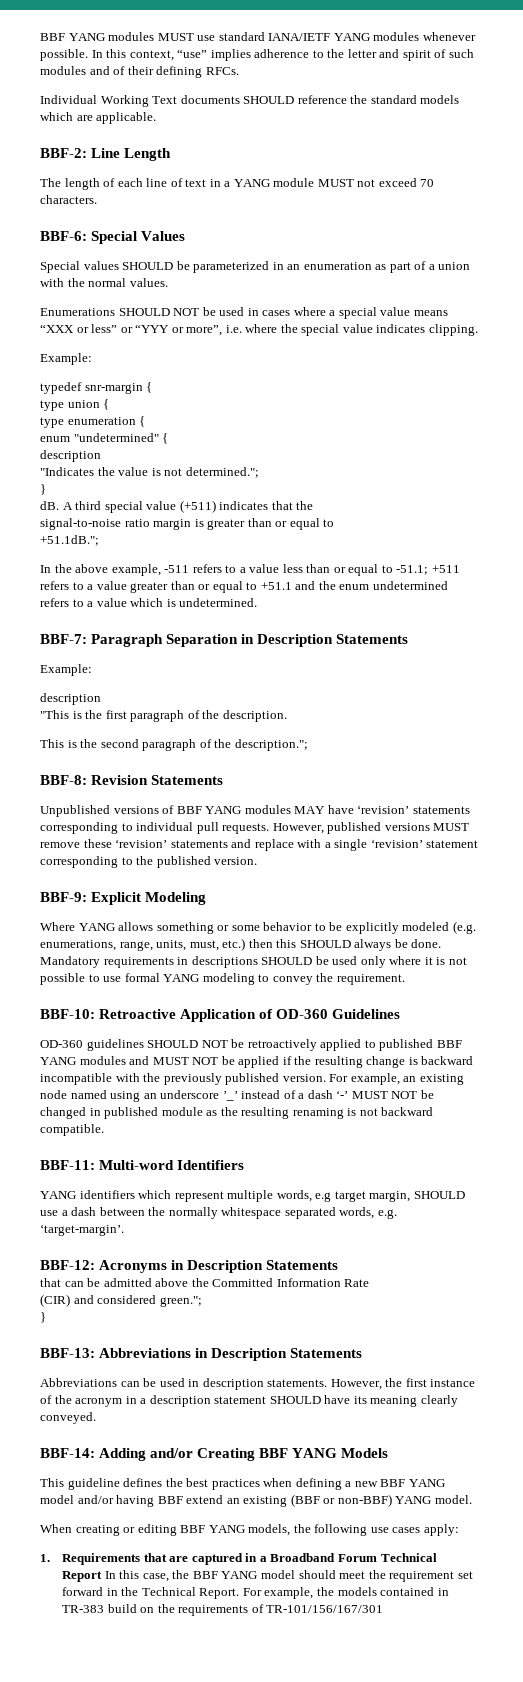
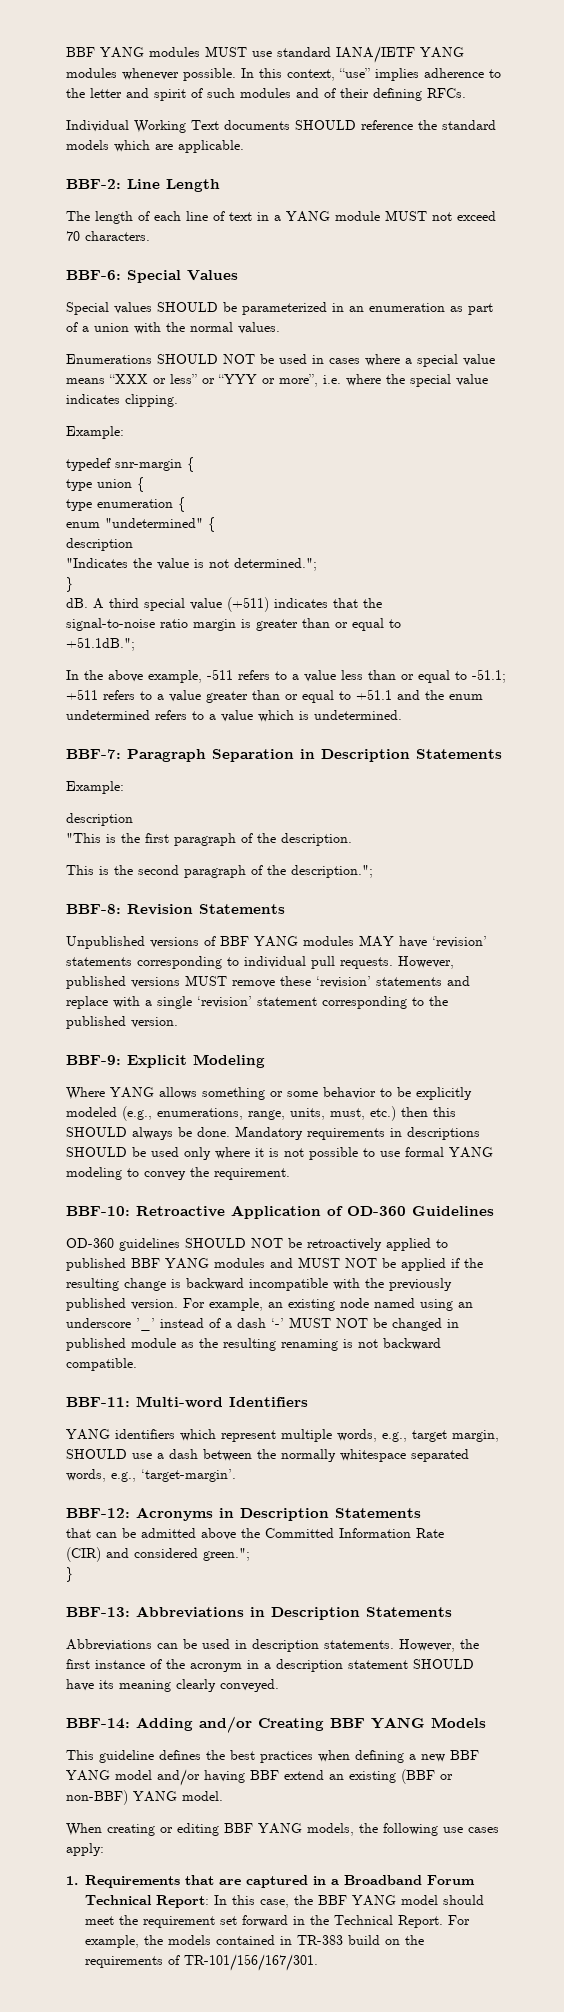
- Where YANG allows something or some behavior to be explicitly modeled (e.g. enumerations, range, units, must, etc.) then this SHOULD always be done.
+ Where YANG allows something or some behavior to be explicitly modeled (e.g., enumerations, range, units, must, etc.) then this SHOULD always be done.
- YANG identifiers which represent multiple words, e.g target margin, SHOULD use a dash between the normally whitespace separated words, e.g. ‘target-margin’.
+ YANG identifiers which represent multiple words, e.g., target margin, SHOULD use a dash between the normally whitespace separated words, e.g., ‘target-margin’.
- 1. Requirements that are captured in a Broadband Forum Technical Report In this case, the BBF YANG model should meet the requirement set forward in the Technical Report.
+ 1. Requirements that are captured in a Broadband Forum Technical Report: In this case, the BBF YANG model should meet the requirement set forward in the Technical Report.
- For example, the models contained in TR-383 build on the requirements of TR-101/156/167/301
+ For example, the models contained in TR-383 build on the requirements of TR-101/156/167/301.

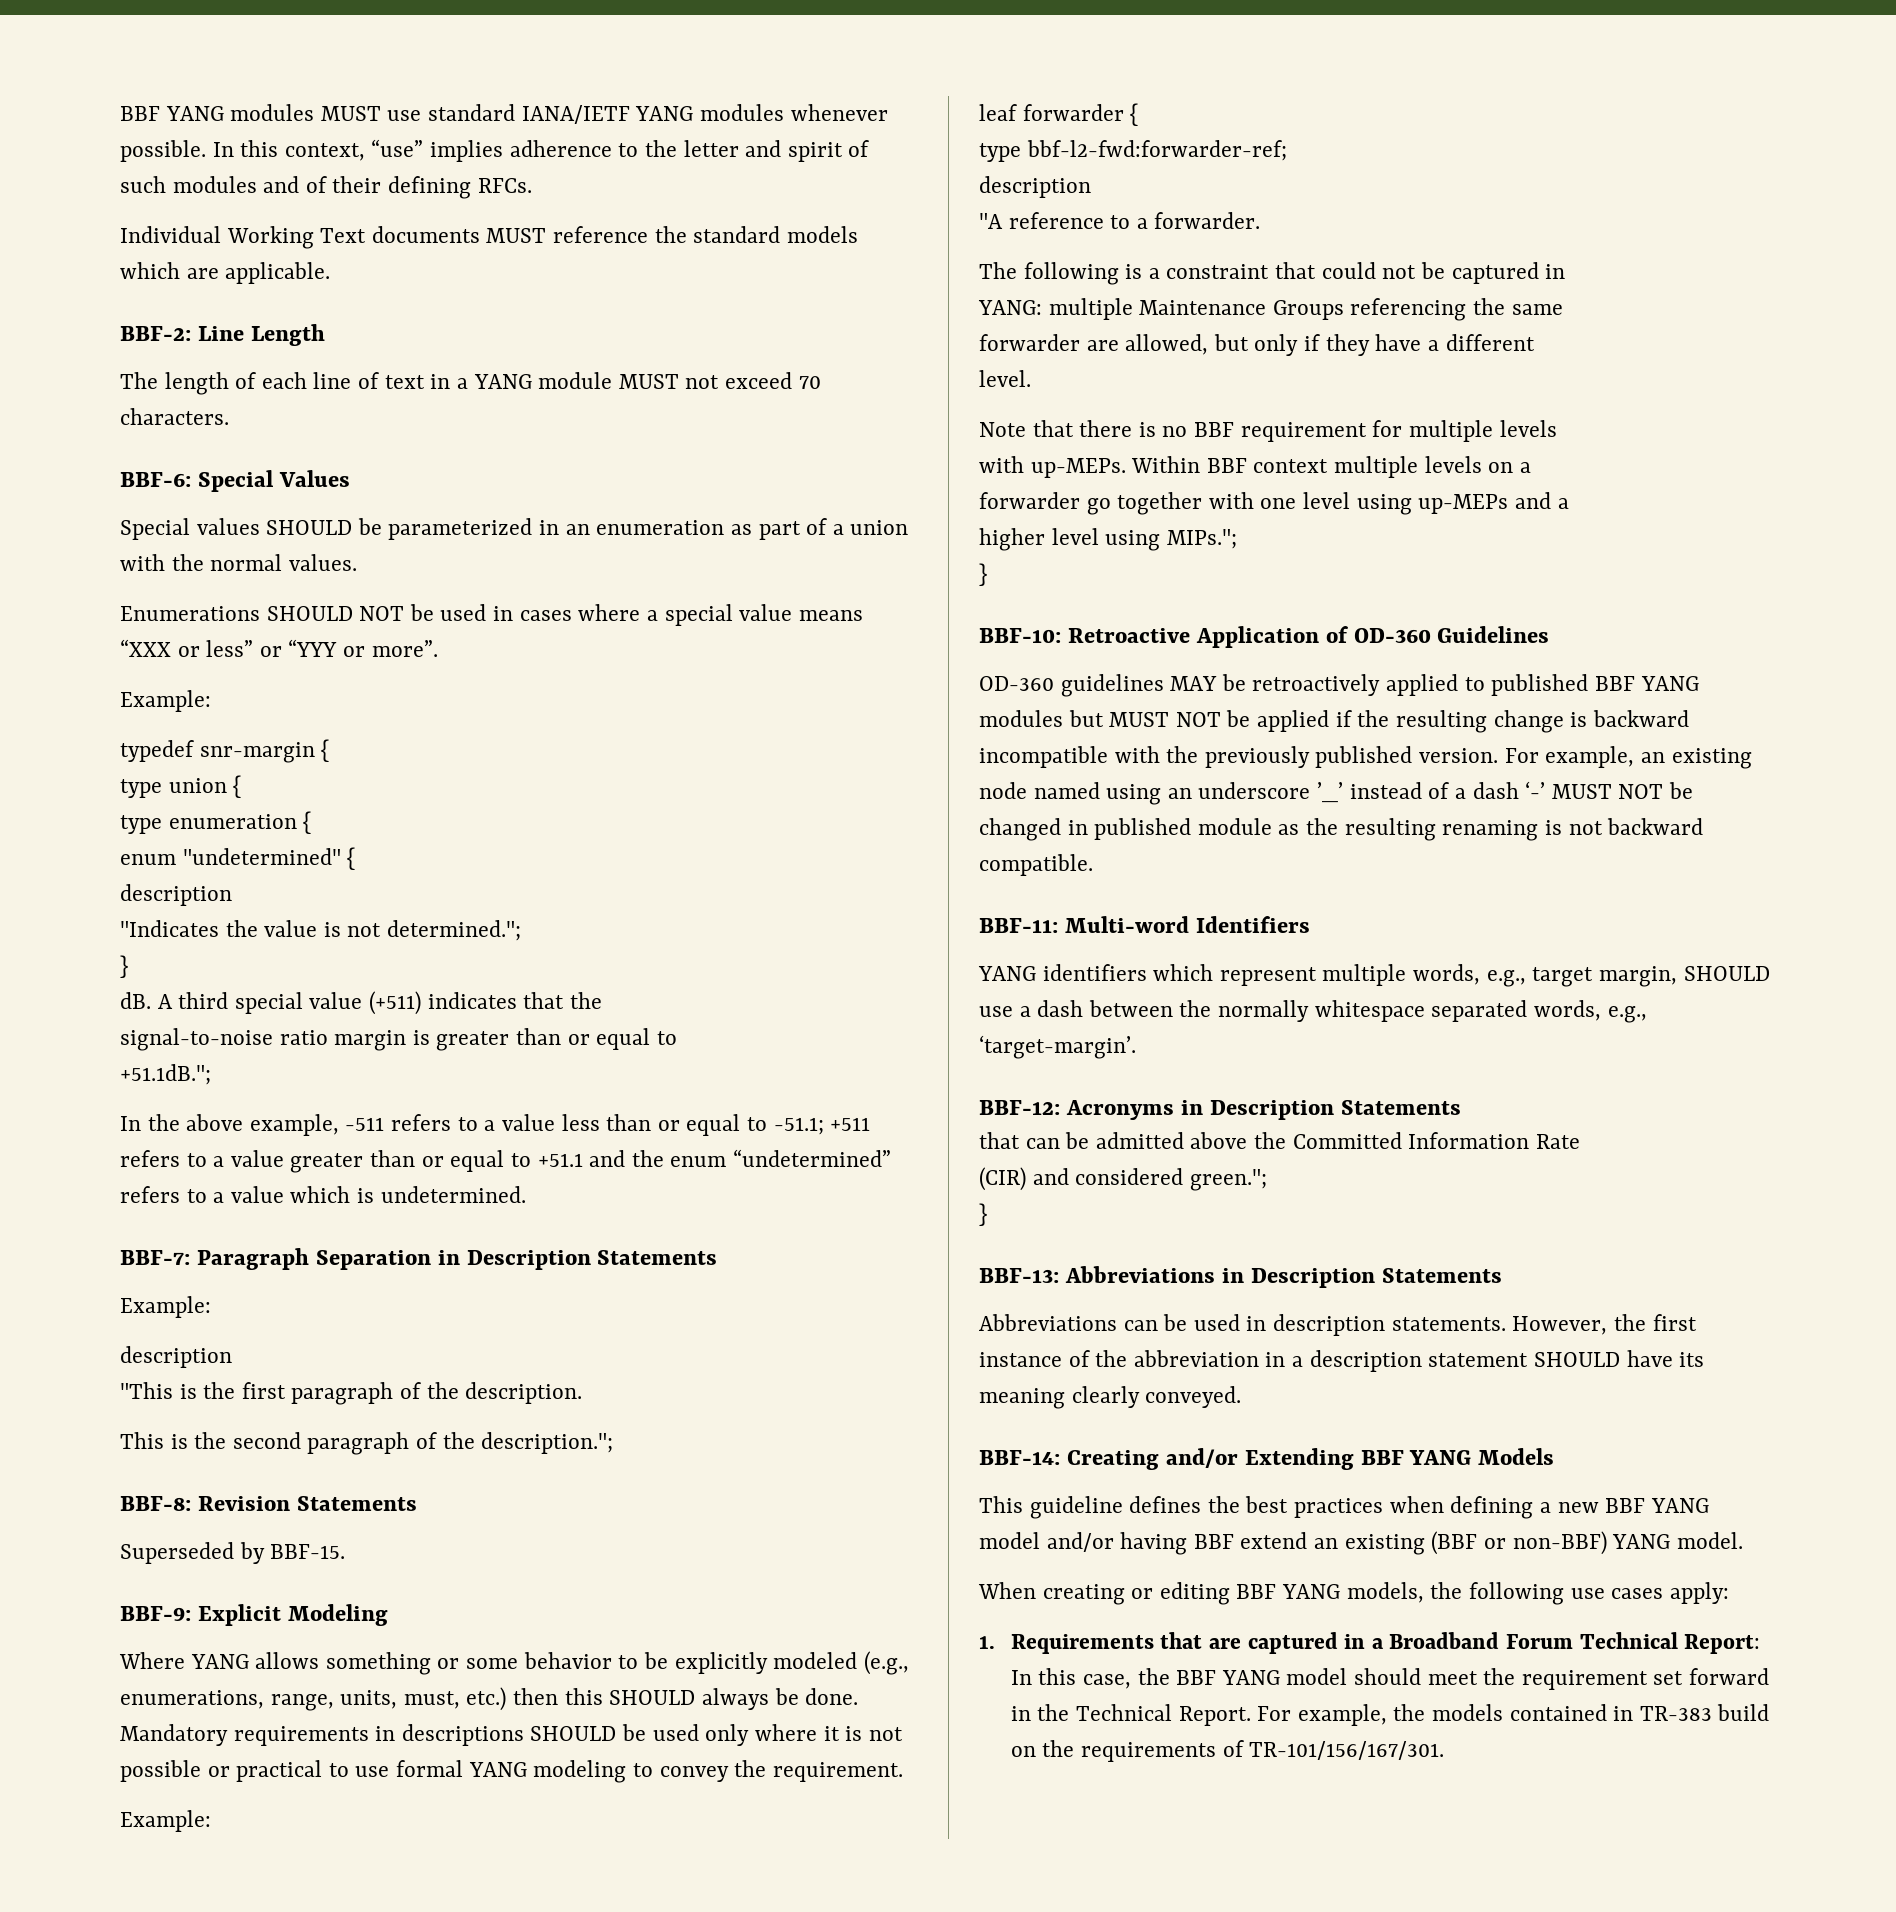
- Individual Working Text documents SHOULD reference the standard models which are applicable.
+ Individual Working Text documents MUST reference the standard models which are applicable.
- Enumerations SHOULD NOT be used in cases where a special value means “XXX or less” or “YYY or more”, i.e. where the special value indicates clipping.
+ Enumerations SHOULD NOT be used in cases where a special value means “XXX or less” or “YYY or more”.
- In the above example, -511 refers to a value less than or equal to -51.1; +511 refers to a value greater than or equal to +51.1 and the enum undetermined refers to a value which is undetermined.
+ In the above example, -511 refers to a value less than or equal to -51.1; +511 refers to a value greater than or equal to +51.1 and the enum “undetermined” refers to a value which is undetermined.
- Unpublished versions of BBF YANG modules MAY have ‘revision’ statements corresponding to individual pull requests. However, published versions MUST remove these ‘revision’ statements and replace with a single ‘revision’ statement corresponding to the published version.
+ Superseded by BBF-15.
- Mandatory requirements in descriptions SHOULD be used only where it is not possible to use formal YANG modeling to convey the requirement.
+ Mandatory requirements in descriptions SHOULD be used only where it is not possible or practical to use formal YANG modeling to convey the requirement.
+ Example:
+ leaf forwarder {
+ type bbf-l2-fwd:forwarder-ref;
+ description
+ "A reference to a forwarder.
+ The following is a constraint that could not be captured in
+ YANG: multiple Maintenance Groups referencing the same
+ forwarder are allowed, but only if they have a different
+ level.
+ Note that there is no BBF requirement for multiple levels
+ with up-MEPs. Within BBF context multiple levels on a
+ forwarder go together with one level using up-MEPs and a
+ higher level using MIPs.";
+ }
- OD-360 guidelines SHOULD NOT be retroactively applied to published BBF YANG modules and MUST NOT be applied if the resulting change is backward incompatible with the previously published version.
+ OD-360 guidelines MAY be retroactively applied to published BBF YANG modules but MUST NOT be applied if the resulting change is backward incompatible with the previously published version.
- However, the first instance of the acronym in a description statement SHOULD have its meaning clearly conveyed.
+ However, the first instance of the abbreviation in a description statement SHOULD have its meaning clearly conveyed.
- BBF-14: Adding and/or Creating BBF YANG Models
+ BBF-14: Creating and/or Extending BBF YANG Models

